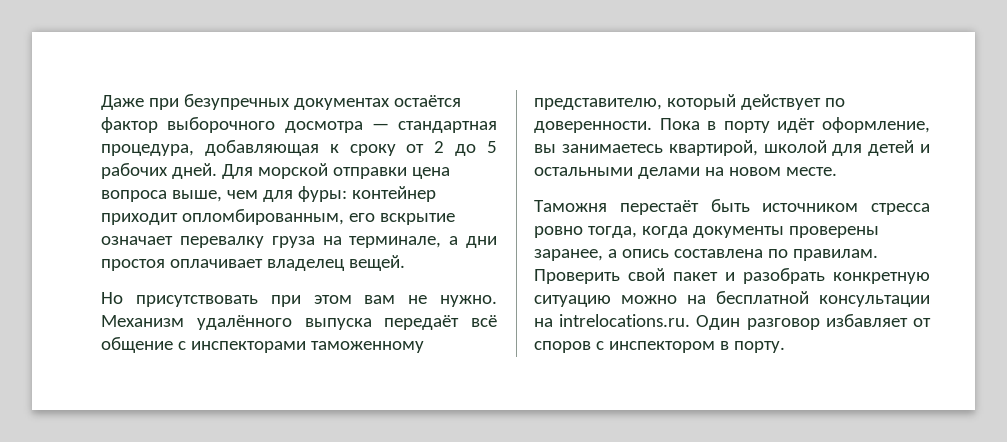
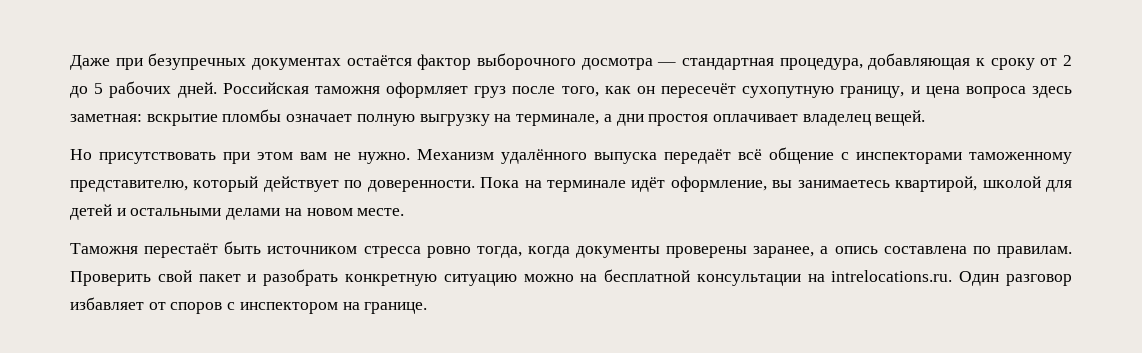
- Для морской отправки цена вопроса выше, чем для фуры: контейнер приходит опломбированным, его вскрытие означает перевалку груза на терминале, а дни простоя оплачивает владелец вещей.
+ Российская таможня оформляет груз после того, как он пересечёт сухопутную границу, и цена вопроса здесь заметная: вскрытие пломбы означает полную выгрузку на терминале, а дни простоя оплачивает владелец вещей.
- Пока в порту идёт оформление, вы занимаетесь квартирой, школой для детей и остальными делами на новом месте.
+ Пока на терминале идёт оформление, вы занимаетесь квартирой, школой для детей и остальными делами на новом месте.
- Проверить свой пакет и разобрать конкретную ситуацию можно на бесплатной консультации на intrelocations.ru. Один разговор избавляет от споров с инспектором в порту.
+ Проверить свой пакет и разобрать конкретную ситуацию можно на бесплатной консультации на intrelocations.ru. Один разговор избавляет от споров с инспектором на границе.

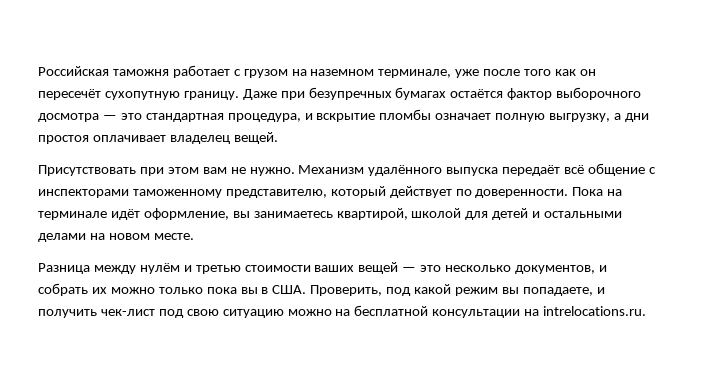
+ Российская таможня работает с грузом на наземном терминале, уже после того как он пересечёт сухопутную границу.
- Даже при безупречных документах остаётся фактор выборочного досмотра — стандартная процедура, добавляющая к сроку от 2 до 5 рабочих дней. Российская таможня оформляет груз после того, как он пересечёт сухопутную границу, и цена вопроса здесь заметная: вскрытие пломбы означает полную выгрузку на терминале, а дни простоя оплачивает владелец вещей.
+ Даже при безупречных бумагах остаётся фактор выборочного досмотра — это стандартная процедура, и вскрытие пломбы означает полную выгрузку, а дни простоя оплачивает владелец вещей.
- Но присутствовать при этом вам не нужно.
+ Присутствовать при этом вам не нужно.
- Таможня перестаёт быть источником стресса ровно тогда, когда документы проверены заранее, а опись составлена по правилам. Проверить свой пакет и разобрать конкретную ситуацию можно на бесплатной консультации на intrelocations.ru. Один разговор избавляет от споров с инспектором на границе.
+ Разница между нулём и третью стоимости ваших вещей — это несколько документов, и собрать их можно только пока вы в США. Проверить, под какой режим вы попадаете, и получить чек-лист под свою ситуацию можно на бесплатной консультации на intrelocations.ru.

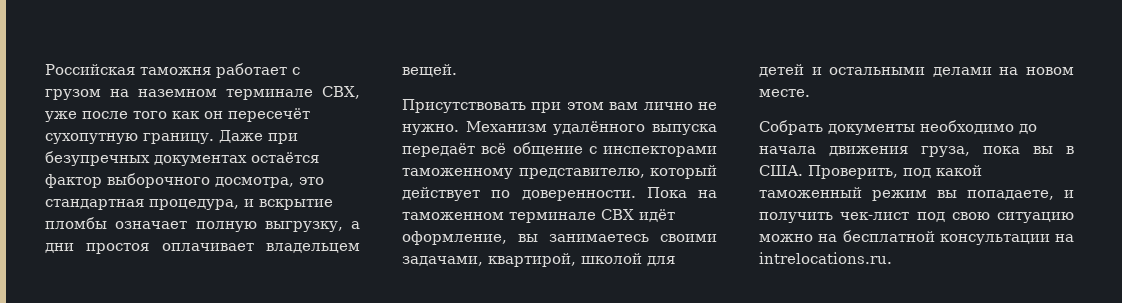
- Российская таможня работает с грузом на наземном терминале, уже после того как он пересечёт сухопутную границу.
+ Российская таможня работает с грузом на наземном терминале СВХ, уже после того как он пересечёт сухопутную границу.
- Даже при безупречных бумагах остаётся фактор выборочного досмотра — это стандартная процедура, и вскрытие пломбы означает полную выгрузку, а дни простоя оплачивает владелец вещей.
+ Даже при безупречных документах остаётся фактор выборочного досмотра, это стандартная процедура, и вскрытие пломбы означает полную выгрузку, а дни простоя оплачивает владельцем вещей.
- Присутствовать при этом вам не нужно.
+ Присутствовать при этом вам лично не нужно.
- Пока на терминале идёт оформление, вы занимаетесь квартирой, школой для детей и остальными делами на новом месте.
+ Пока на таможенном терминале СВХ идёт оформление, вы занимаетесь своими задачами, квартирой, школой для детей и остальными делами на новом месте.
- Разница между нулём и третью стоимости ваших вещей — это несколько документов, и собрать их можно только пока вы в США. Проверить, под какой режим вы попадаете, и получить чек-лист под свою ситуацию можно на бесплатной консультации на intrelocations.ru.
+ Собрать документы необходимо до начала движения груза, пока вы в США. Проверить, под какой таможенный режим вы попадаете, и получить чек-лист под свою ситуацию можно на бесплатной консультации на intrelocations.ru.

